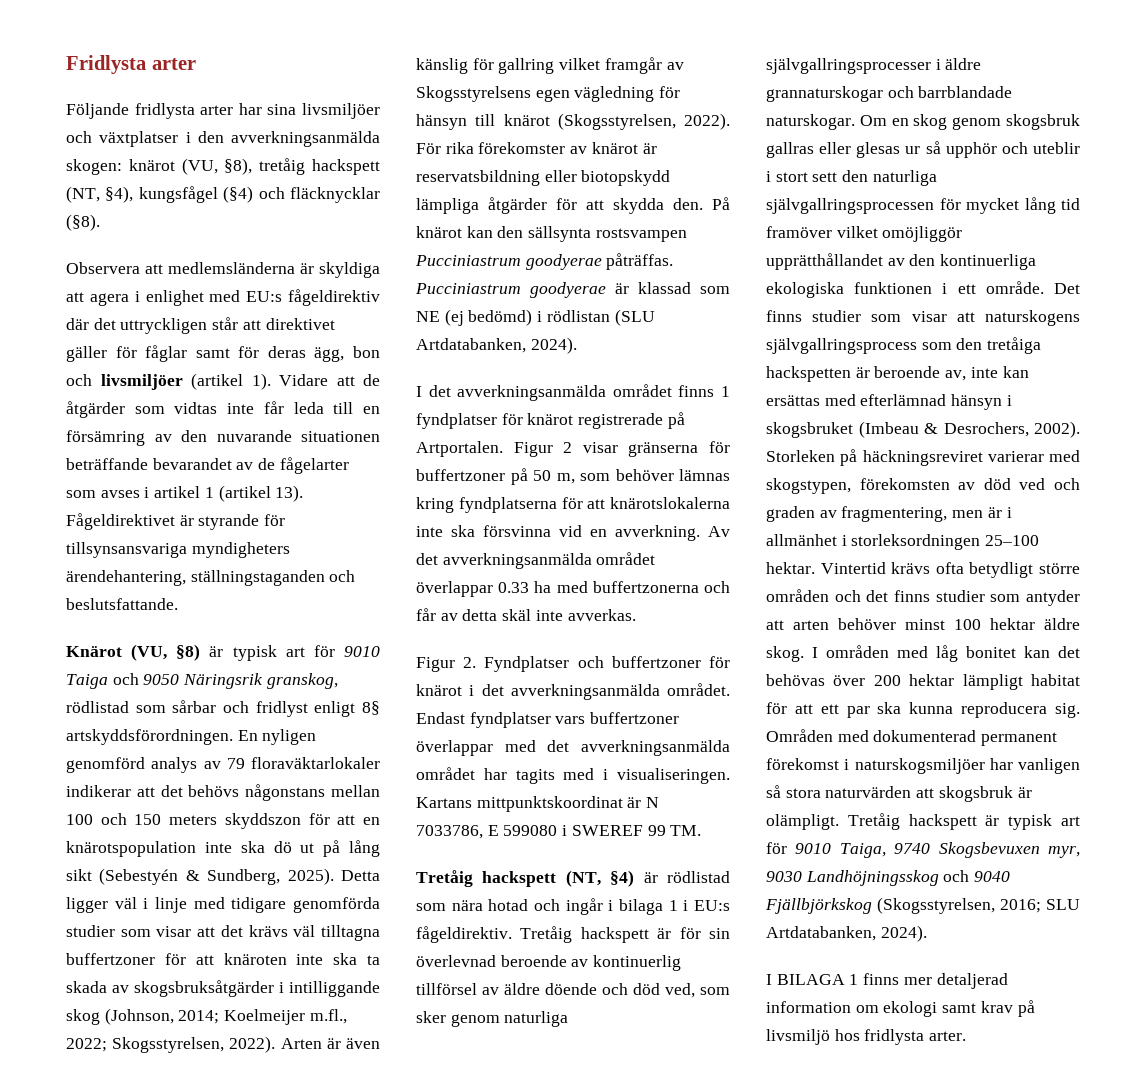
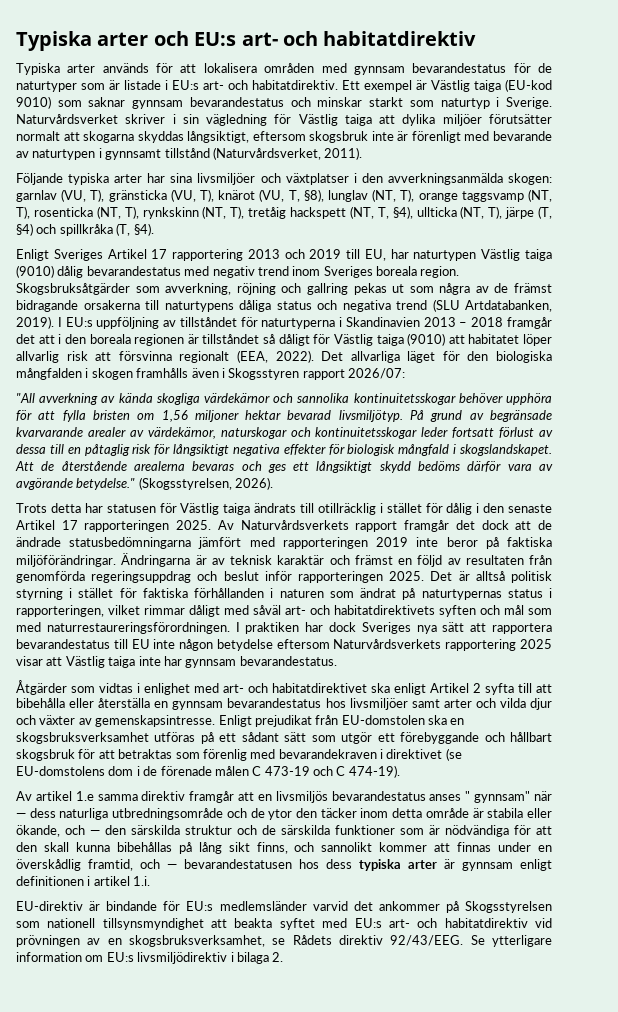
- Fridlysta arter
+ Typiska arter och EU:s art- och habitatdirektiv
+ Typiska arter används för att lokalisera områden med gynnsam bevarandestatus för de naturtyper som är listade i EU:s art- och habitatdirektiv. Ett exempel är Västlig taiga (EU-kod 9010) som saknar gynnsam bevarandestatus och minskar starkt som naturtyp i Sverige. Naturvårdsverket skriver i sin vägledning för Västlig taiga att dylika miljöer förutsätter normalt att skogarna skyddas långsiktigt, eftersom skogsbruk inte är förenligt med bevarande av naturtypen i gynnsamt tillstånd (Naturvårdsverket, 2011).
- Följande fridlysta arter har sina livsmiljöer och växtplatser i den avverkningsanmälda skogen: knärot (VU, §8), tretåig hackspett (NT, §4), kungsfågel (§4) och fläcknycklar (§8).
- Observera att medlemsländerna är skyldiga att agera i enlighet med EU:s fågeldirektiv där det uttryckligen står att direktivet gäller för fåglar samt för deras ägg, bon och livsmiljöer (artikel 1). Vidare att de åtgärder som vidtas inte får leda till en försämring av den nuvarande situationen beträffande bevarandet av de fågelarter som avses i artikel 1 (artikel 13). Fågeldirektivet är styrande för tillsynsansvariga myndigheters ärendehantering, ställningstaganden och beslutsfattande.
- Knärot (VU, §8) är typisk art för 9010 Taiga och 9050 Näringsrik granskog, rödlistad som sårbar och fridlyst enligt 8§ artskyddsförordningen. En nyligen genomförd analys av 79 floraväktarlokaler indikerar att det behövs någonstans mellan 100 och 150 meters skyddszon för att en knärotspopulation inte ska dö ut på lång sikt (Sebestyén & Sundberg, 2025). Detta ligger väl i linje med tidigare genomförda studier som visar att det krävs väl tilltagna buffertzoner för att knäroten inte ska ta skada av skogsbruksåtgärder i intilliggande skog (Johnson, 2014; Koelmeijer m.fl., 2022; Skogsstyrelsen, 2022). Arten är även känslig för gallring vilket framgår av Skogsstyrelsens egen vägledning för hänsyn till knärot (Skogsstyrelsen, 2022). För rika förekomster av knärot är reservatsbildning eller biotopskydd lämpliga åtgärder för att skydda den. På knärot kan den sällsynta rostsvampen Pucciniastrum goodyerae påträffas. Pucciniastrum goodyerae är klassad som NE (ej bedömd) i rödlistan (SLU Artdatabanken, 2024).
- I det avverkningsanmälda området finns 1 fyndplatser för knärot registrerade på Artportalen. Figur 2 visar gränserna för buffertzoner på 50 m, som behöver lämnas kring fyndplatserna för att knärotslokalerna inte ska försvinna vid en avverkning. Av det avverkningsanmälda området överlappar 0.33 ha med buffertzonerna och får av detta skäl inte avverkas.
- Figur 2. Fyndplatser och buffertzoner för knärot i det avverkningsanmälda området. Endast fyndplatser vars buffertzoner överlappar med det avverkningsanmälda området har tagits med i visualiseringen. Kartans mittpunktskoordinat är N 7033786, E 599080 i SWEREF 99 TM.
- Tretåig hackspett (NT, §4) är rödlistad som nära hotad och ingår i bilaga 1 i EU:s fågeldirektiv. Tretåig hackspett är för sin överlevnad beroende av kontinuerlig tillförsel av äldre döende och död ved, som sker genom naturliga självgallringsprocesser i äldre grannaturskogar och barrblandade naturskogar. Om en skog genom skogsbruk gallras eller glesas ur så upphör och uteblir i stort sett den naturliga självgallringsprocessen för mycket lång tid framöver vilket omöjliggör upprätthållandet av den kontinuerliga ekologiska funktionen i ett område. Det finns studier som visar att naturskogens självgallringsprocess som den tretåiga hackspetten är beroende av, inte kan ersättas med efterlämnad hänsyn i skogsbruket (Imbeau & Desrochers, 2002). Storleken på häckningsreviret varierar med skogstypen, förekomsten av död ved och graden av fragmentering, men är i allmänhet i storleksordningen 25–100 hektar. Vintertid krävs ofta betydligt större områden och det finns studier som antyder att arten behöver minst 100 hektar äldre skog. I områden med låg bonitet kan det behövas över 200 hektar lämpligt habitat för att ett par ska kunna reproducera sig. Områden med dokumenterad permanent förekomst i naturskogsmiljöer har vanligen så stora naturvärden att skogsbruk är olämpligt. Tretåig hackspett är typisk art för 9010 Taiga, 9740 Skogsbevuxen myr, 9030 Landhöjningsskog och 9040 Fjällbjörkskog (Skogsstyrelsen, 2016; SLU Artdatabanken, 2024).
- I BILAGA 1 finns mer detaljerad information om ekologi samt krav på livsmiljö hos fridlysta arter.
+ Följande typiska arter har sina livsmiljöer och växtplatser i den avverkningsanmälda skogen: garnlav (VU, T), gränsticka (VU, T), knärot (VU, T, §8), lunglav (NT, T), orange taggsvamp (NT, T), rosenticka (NT, T), rynkskinn (NT, T), tretåig hackspett (NT, T, §4), ullticka (NT, T), järpe (T, §4) och spillkråka (T, §4).
+ Enligt Sveriges Artikel 17 rapportering 2013 och 2019 till EU, har naturtypen Västlig taiga (9010) dålig bevarandestatus med negativ trend inom Sveriges boreala region. Skogsbruksåtgärder som avverkning, röjning och gallring pekas ut som några av de främst bidragande orsakerna till naturtypens dåliga status och negativa trend (SLU Artdatabanken, 2019). I EU:s uppföljning av tillståndet för naturtyperna i Skandinavien 2013 – 2018 framgår det att i den boreala regionen är tillståndet så dåligt för Västlig taiga (9010) att habitatet löper allvarlig risk att försvinna regionalt (EEA, 2022). Det allvarliga läget för den biologiska mångfalden i skogen framhålls även i Skogsstyren rapport 2026/07:
+ "All avverkning av kända skogliga värdekärnor och sannolika kontinuitetsskogar behöver upphöra för att fylla bristen om 1,56 miljoner hektar bevarad livsmiljötyp. På grund av begränsade kvarvarande arealer av värdekärnor, naturskogar och kontinuitetsskogar leder fortsatt förlust av dessa till en påtaglig risk för långsiktigt negativa effekter för biologisk mångfald i skogslandskapet. Att de återstående arealerna bevaras och ges ett långsiktigt skydd bedöms därför vara av avgörande betydelse." (Skogsstyrelsen, 2026).
+ Trots detta har statusen för Västlig taiga ändrats till otillräcklig i stället för dålig i den senaste Artikel 17 rapporteringen 2025. Av Naturvårdsverkets rapport framgår det dock att de ändrade statusbedömningarna jämfört med rapporteringen 2019 inte beror på faktiska miljöförändringar. Ändringarna är av teknisk karaktär och främst en följd av resultaten från genomförda regeringsuppdrag och beslut inför rapporteringen 2025. Det är alltså politisk styrning i stället för faktiska förhållanden i naturen som ändrat på naturtypernas status i rapporteringen, vilket rimmar dåligt med såväl art- och habitatdirektivets syften och mål som med naturrestaureringsförordningen. I praktiken har dock Sveriges nya sätt att rapportera bevarandestatus till EU inte någon betydelse eftersom Naturvårdsverkets rapportering 2025 visar att Västlig taiga inte har gynnsam bevarandestatus.
+ Åtgärder som vidtas i enlighet med art- och habitatdirektivet ska enligt Artikel 2 syfta till att bibehålla eller återställa en gynnsam bevarandestatus hos livsmiljöer samt arter och vilda djur och växter av gemenskapsintresse. Enligt prejudikat från EU-domstolen ska en skogsbruksverksamhet utföras på ett sådant sätt som utgör ett förebyggande och hållbart skogsbruk för att betraktas som förenlig med bevarandekraven i direktivet (se EU-domstolens dom i de förenade målen C 473-19 och C 474-19).
+ Av artikel 1.e samma direktiv framgår att en livsmiljös bevarandestatus anses " gynnsam" när — dess naturliga utbredningsområde och de ytor den täcker inom detta område är stabila eller ökande, och — den särskilda struktur och de särskilda funktioner som är nödvändiga för att den skall kunna bibehållas på lång sikt finns, och sannolikt kommer att finnas under en överskådlig framtid, och — bevarandestatusen hos dess typiska arter är gynnsam enligt definitionen i artikel 1.i.
+ EU-direktiv är bindande för EU:s medlemsländer varvid det ankommer på Skogsstyrelsen som nationell tillsynsmyndighet att beakta syftet med EU:s art- och habitatdirektiv vid prövningen av en skogsbruksverksamhet, se Rådets direktiv 92/43/EEG. Se ytterligare information om EU:s livsmiljödirektiv i bilaga 2.

